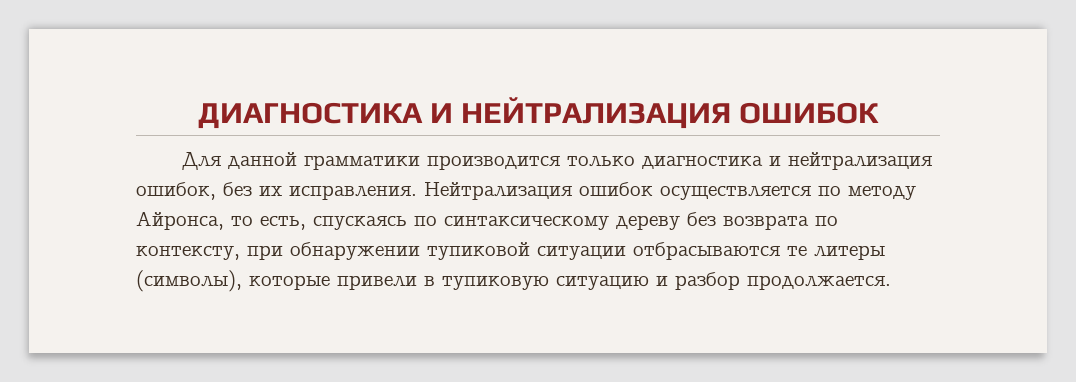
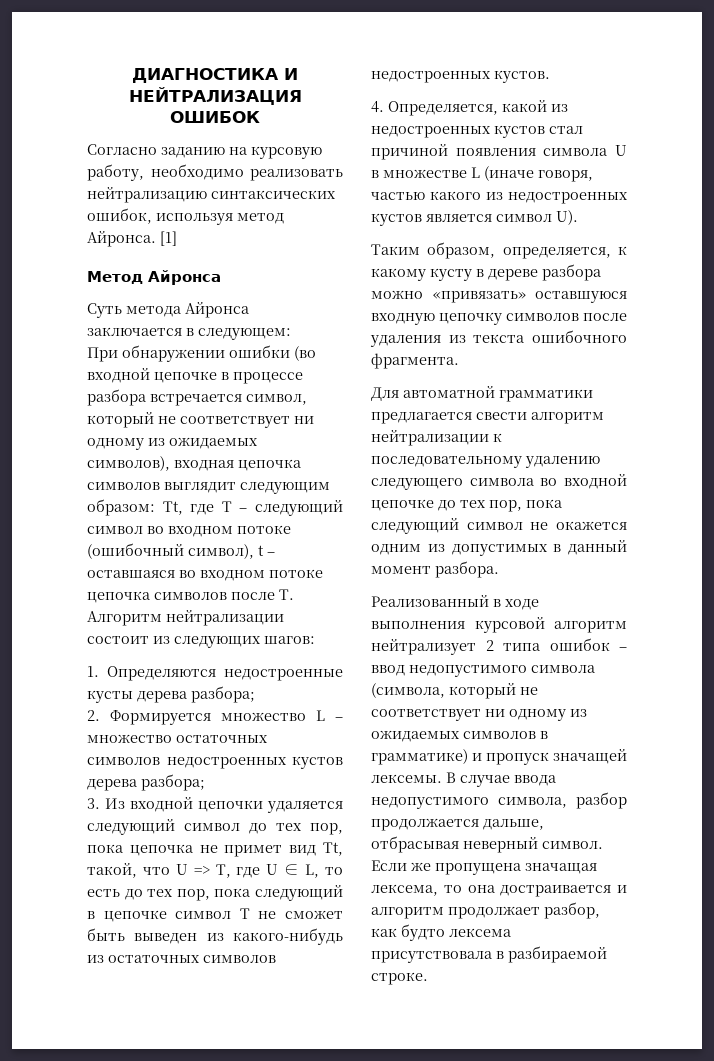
- Для данной грамматики производится только диагностика и нейтрализация ошибок, без их исправления. Нейтрализация ошибок осуществляется по методу Айронса, то есть, спускаясь по синтаксическому дереву без возврата по контексту, при обнаружении тупиковой ситуации отбрасываются те литеры (символы), которые привели в тупиковую ситуацию и разбор продолжается.
+ Согласно заданию на курсовую работу, необходимо реализовать нейтрализацию синтаксических ошибок, используя метод Айронса. [1]
+ Метод Айронса
+ Суть метода Айронса заключается в следующем:
+ При обнаружении ошибки (во входной цепочке в процессе разбора встречается символ, который не соответствует ни одному из ожидаемых символов), входная цепочка символов выглядит следующим образом: Tt, где T – следующий символ во входном потоке (ошибочный символ), t – оставшаяся во входном потоке цепочка символов после T. Алгоритм нейтрализации состоит из следующих шагов:
+ 1. Определяются недостроенные кусты дерева разбора;
+ 2. Формируется множество L – множество остаточных символов недостроенных кустов дерева разбора;
+ 3. Из входной цепочки удаляется следующий символ до тех пор, пока цепочка не примет вид Tt, такой, что U => T, где U ∈ L, то есть до тех пор, пока следующий в цепочке символ T не сможет быть выведен из какого-нибудь из остаточных символов недостроенных кустов.
+ 4. Определяется, какой из недостроенных кустов стал причиной появления символа U в множестве L (иначе говоря, частью какого из недостроенных кустов является символ U).
+ Таким образом, определяется, к какому кусту в дереве разбора можно «привязать» оставшуюся входную цепочку символов после удаления из текста ошибочного фрагмента.
+ Для автоматной грамматики предлагается свести алгоритм нейтрализации к последовательному удалению следующего символа во входной цепочке до тех пор, пока следующий символ не окажется одним из допустимых в данный момент разбора.
+ Реализованный в ходе выполнения курсовой алгоритм нейтрализует 2 типа ошибок – ввод недопустимого символа (символа, который не соответствует ни одному из ожидаемых символов в грамматике) и пропуск значащей лексемы. В случае ввода недопустимого символа, разбор продолжается дальше, отбрасывая неверный символ. Если же пропущена значащая лексема, то она достраивается и алгоритм продолжает разбор, как будто лексема присутствовала в разбираемой строке.

